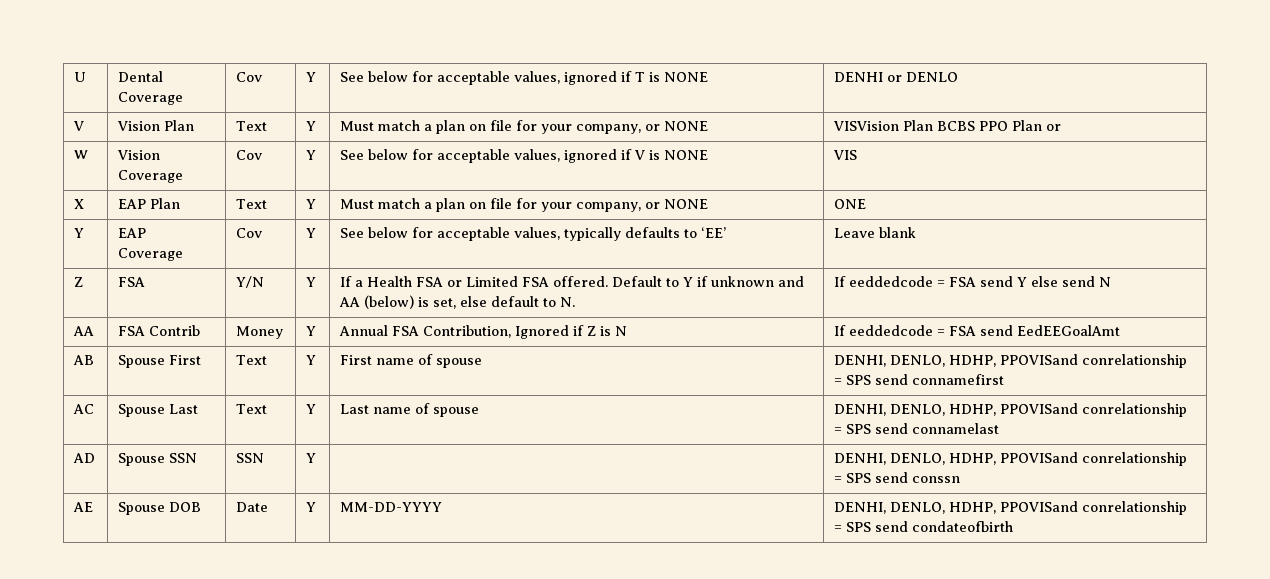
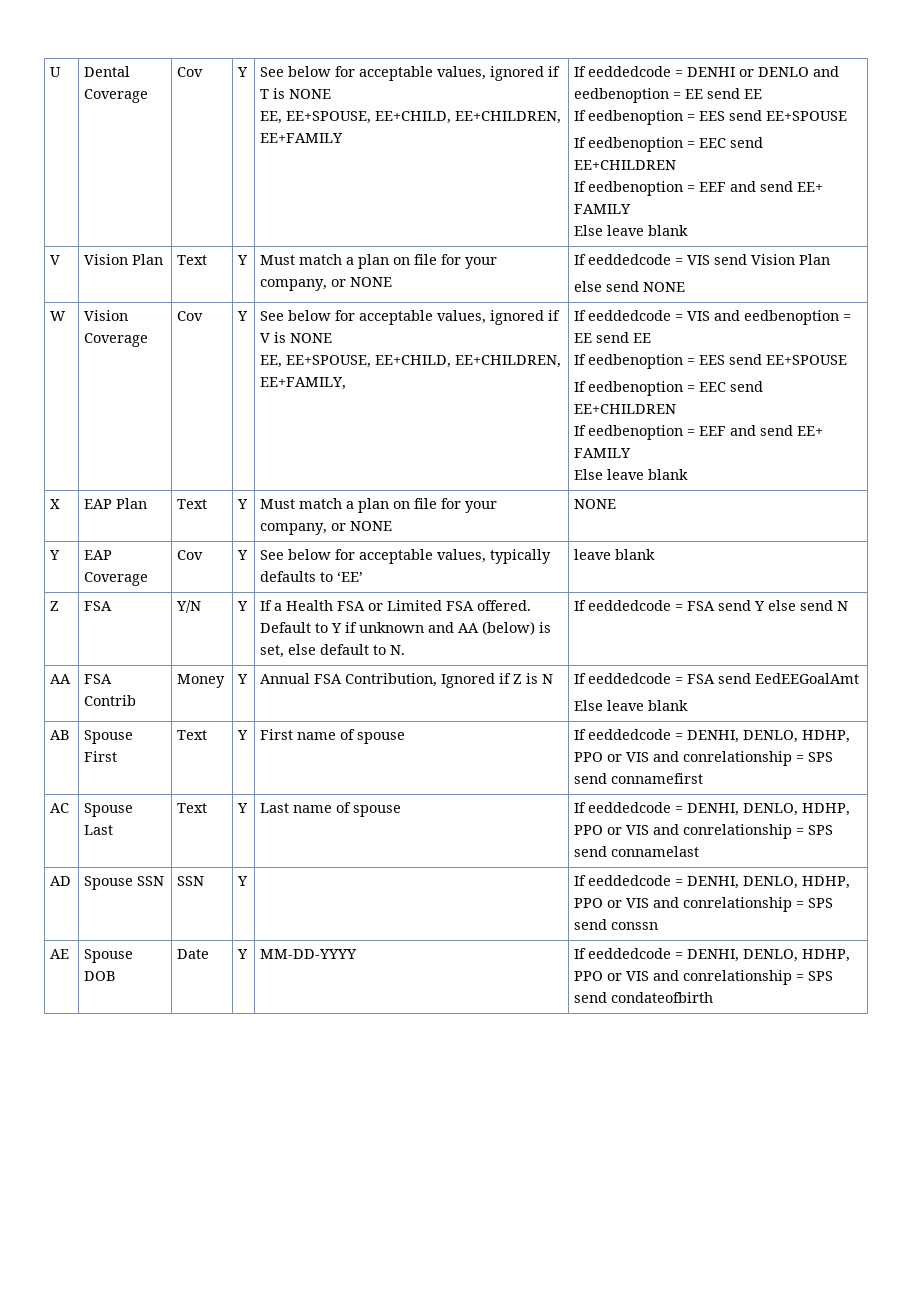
- DENHI or DENLO
+ EE, EE+SPOUSE, EE+CHILD, EE+CHILDREN, EE+FAMILY | If eeddedcode = DENHI or DENLO and eedbenoption = EE send EE
+ If eedbenoption = EES send EE+SPOUSE
+ If eedbenoption = EEC send EE+CHILDREN
+ If eedbenoption = EEF and send EE+ FAMILY
+ Else leave blank
- V | Vision Plan | Text | Y | Must match a plan on file for your company, or NONE | VISVision Plan BCBS PPO Plan or
+ V | Vision Plan | Text | Y | Must match a plan on file for your company, or NONE | If eeddedcode = VIS send Vision Plan
+ else send NONE
- VIS
+ EE, EE+SPOUSE, EE+CHILD, EE+CHILDREN, EE+FAMILY, | If eeddedcode = VIS and eedbenoption = EE send EE
+ If eedbenoption = EES send EE+SPOUSE
+ If eedbenoption = EEC send EE+CHILDREN
+ If eedbenoption = EEF and send EE+ FAMILY
+ Else leave blank
- X | EAP Plan | Text | Y | Must match a plan on file for your company, or NONE | ONE
+ X | EAP Plan | Text | Y | Must match a plan on file for your company, or NONE | NONE
- Y | EAP Coverage | Cov | Y | See below for acceptable values, typically defaults to ‘EE’ | Leave blank
+ Y | EAP Coverage | Cov | Y | See below for acceptable values, typically defaults to ‘EE’ | leave blank
  AA | FSA Contrib | Money | Y | Annual FSA Contribution, Ignored if Z is N | If eeddedcode = FSA send EedEEGoalAmt
+ Else leave blank
- AB | Spouse First | Text | Y | First name of spouse | DENHI, DENLO, HDHP, PPOVISand conrelationship = SPS send connamefirst
+ AB | Spouse First | Text | Y | First name of spouse | If eeddedcode = DENHI, DENLO, HDHP, PPO or VIS and conrelationship = SPS send connamefirst
- AC | Spouse Last | Text | Y | Last name of spouse | DENHI, DENLO, HDHP, PPOVISand conrelationship = SPS send connamelast
+ AC | Spouse Last | Text | Y | Last name of spouse | If eeddedcode = DENHI, DENLO, HDHP, PPO or VIS and conrelationship = SPS send connamelast
- AD | Spouse SSN | SSN | Y | | DENHI, DENLO, HDHP, PPOVISand conrelationship = SPS send conssn
+ AD | Spouse SSN | SSN | Y | | If eeddedcode = DENHI, DENLO, HDHP, PPO or VIS and conrelationship = SPS send conssn
- AE | Spouse DOB | Date | Y | MM-DD-YYYY | DENHI, DENLO, HDHP, PPOVISand conrelationship = SPS send condateofbirth
+ AE | Spouse DOB | Date | Y | MM-DD-YYYY | If eeddedcode = DENHI, DENLO, HDHP, PPO or VIS and conrelationship = SPS send condateofbirth

